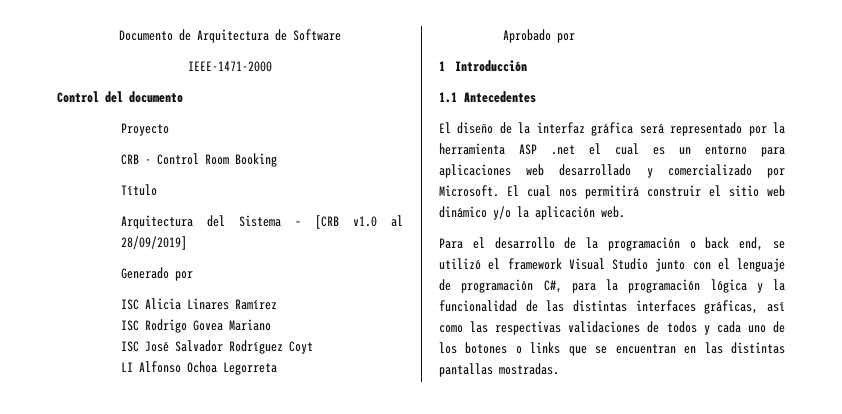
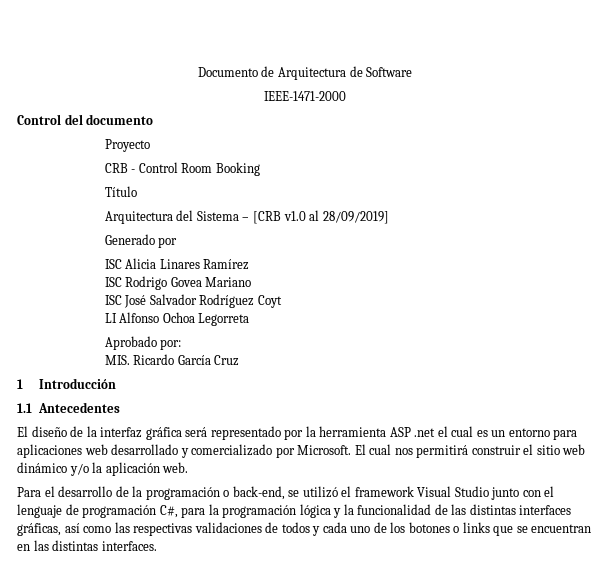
- Aprobado por
+ Aprobado por:
+ MIS. Ricardo García Cruz
- Para el desarrollo de la programación o back end, se utilizó el framework Visual Studio junto con el lenguaje de programación C#, para la programación lógica y la funcionalidad de las distintas interfaces gráficas, así como las respectivas validaciones de todos y cada uno de los botones o links que se encuentran en las distintas pantallas mostradas.
+ Para el desarrollo de la programación o back-end, se utilizó el framework Visual Studio junto con el lenguaje de programación C#, para la programación lógica y la funcionalidad de las distintas interfaces gráficas, así como las respectivas validaciones de todos y cada uno de los botones o links que se encuentran en las distintas interfaces.

